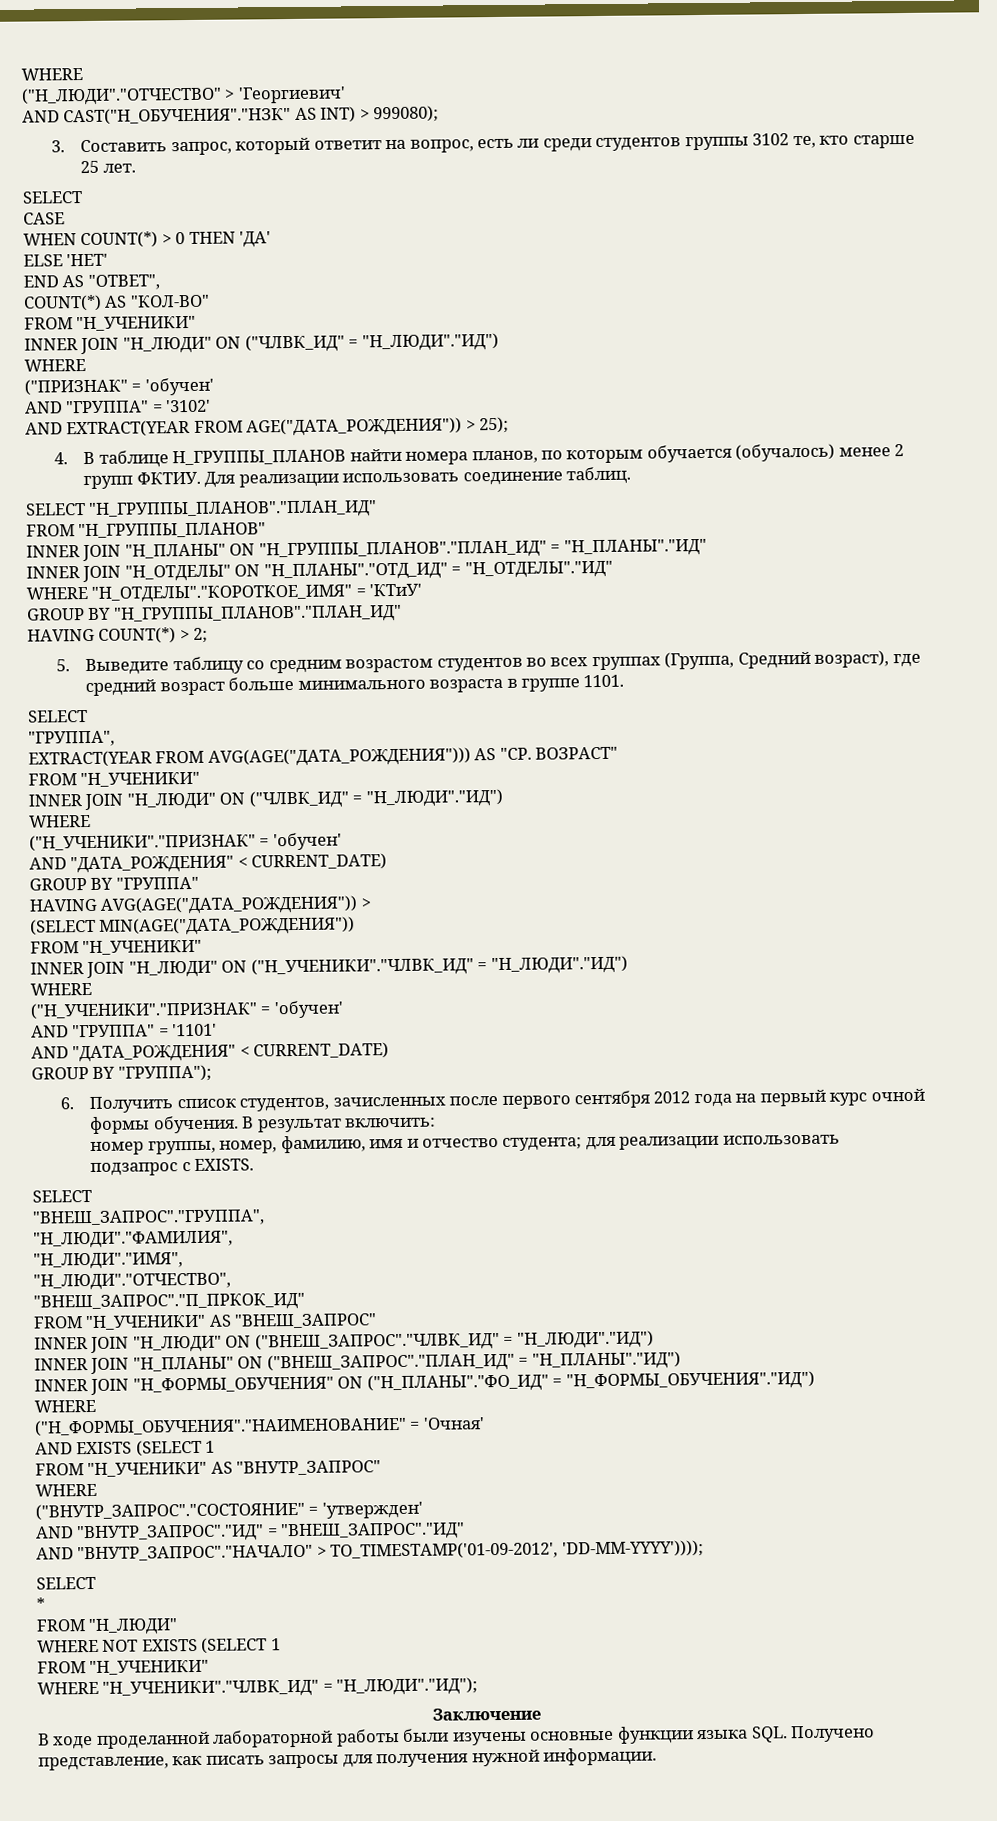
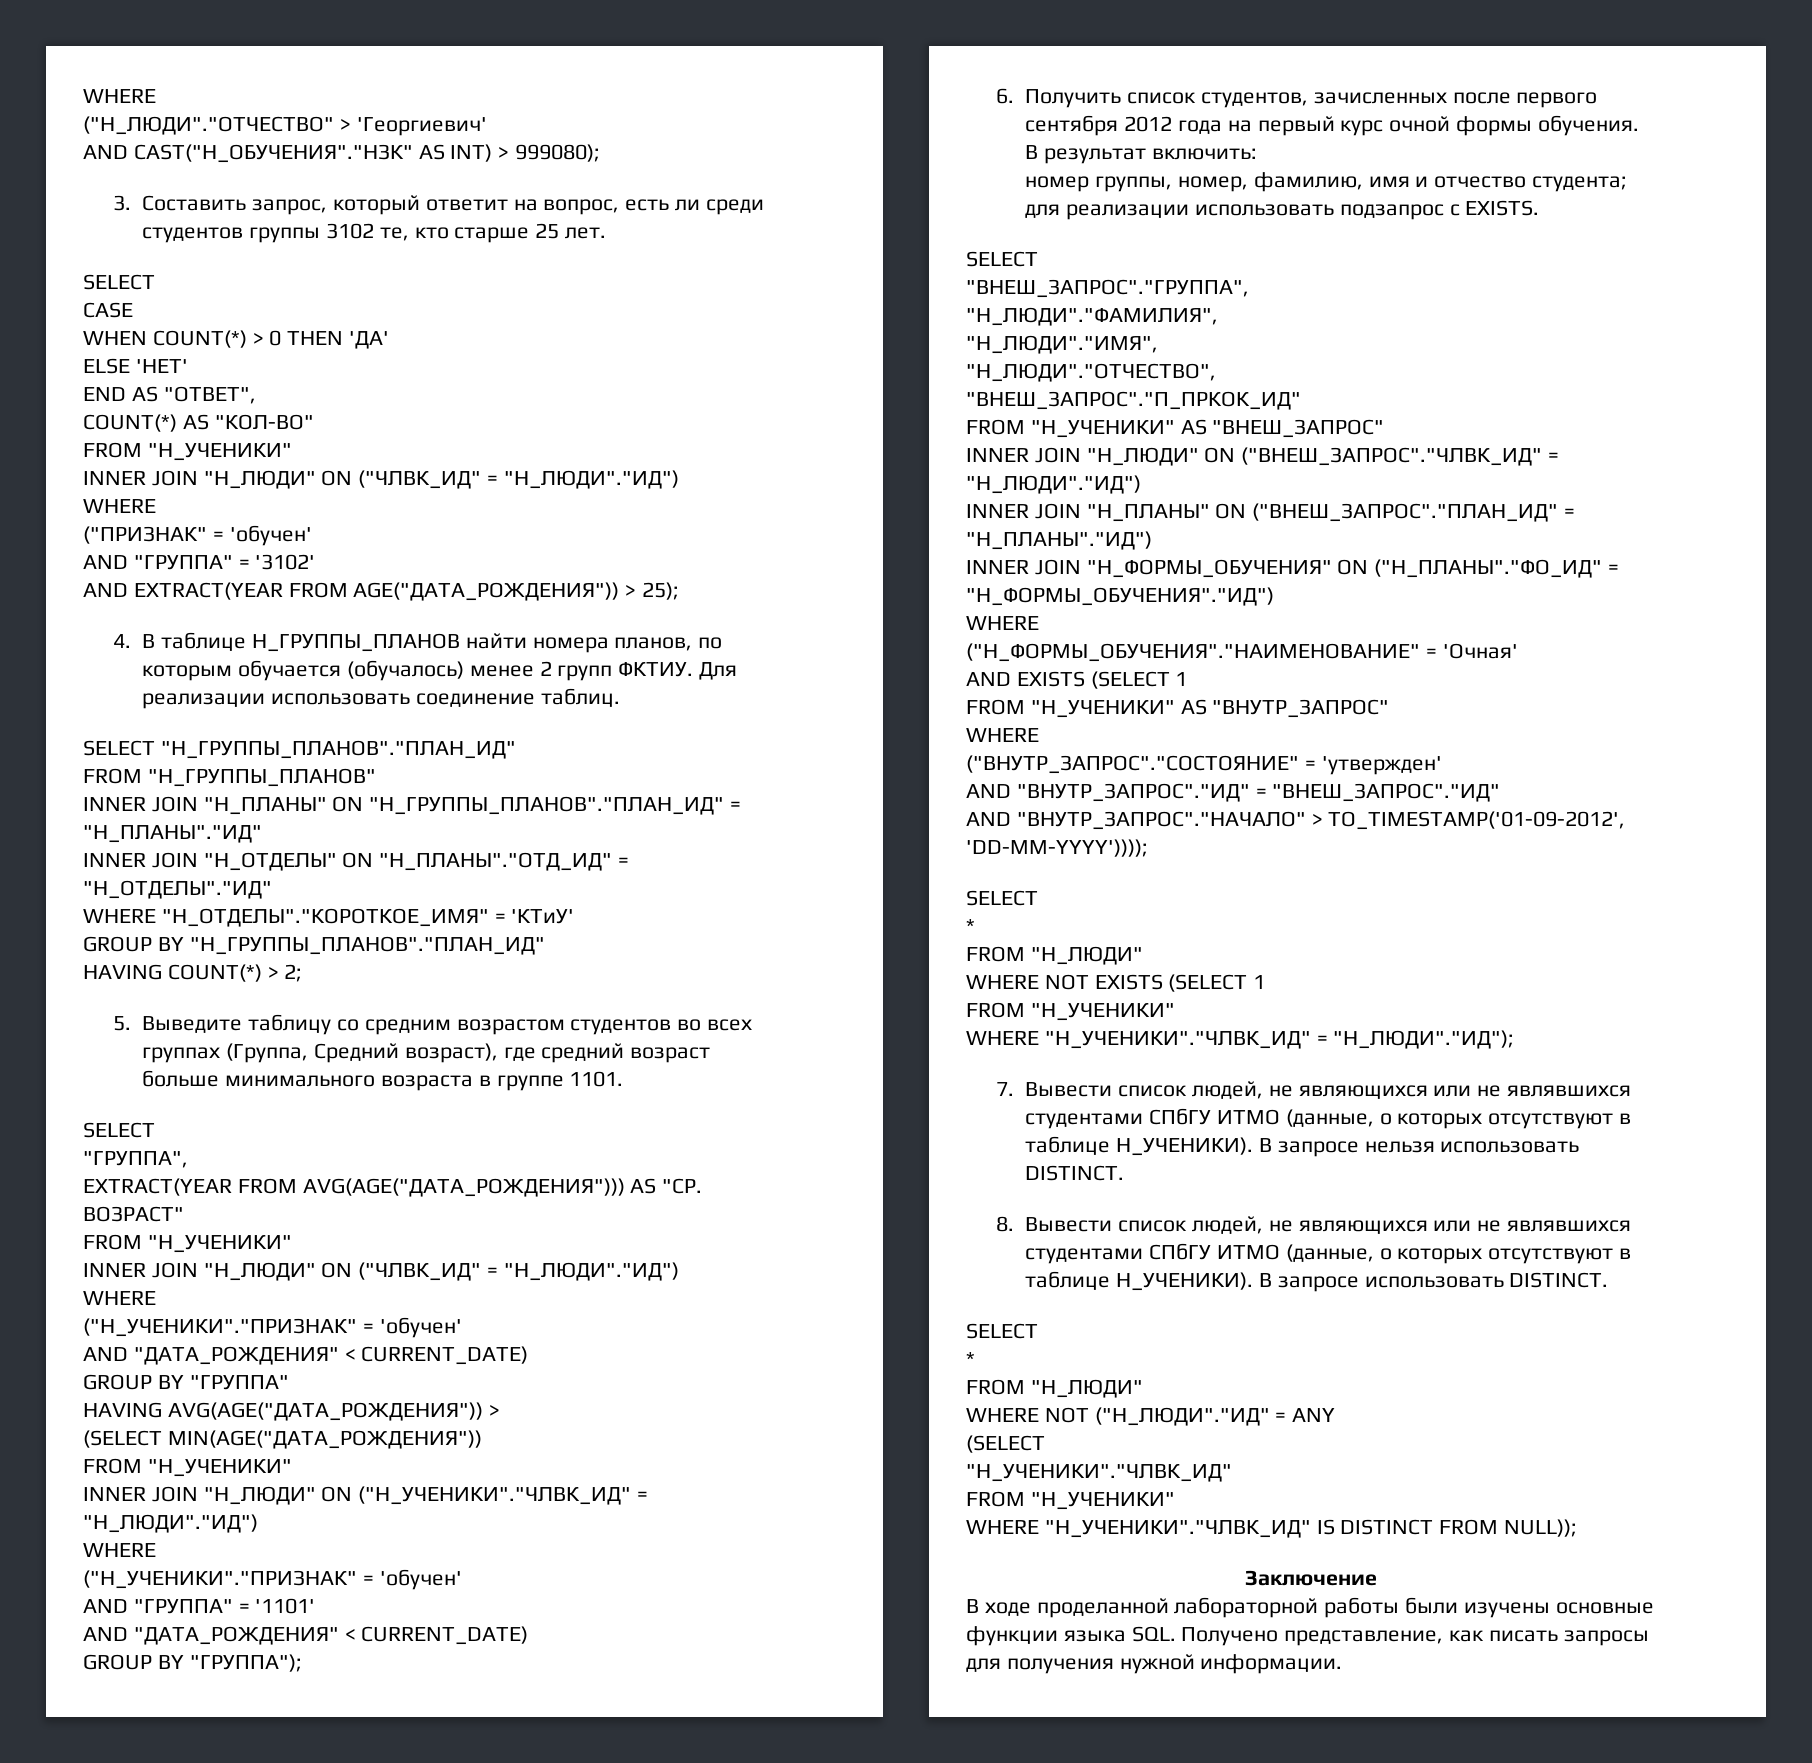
+ 7. Вывести список людей, не являющихся или не являвшихся студентами СПбГУ ИТМО (данные, о которых отсутствуют в таблице Н_УЧЕНИКИ). В запросе нельзя использовать DISTINCT.
+ 8. Вывести список людей, не являющихся или не являвшихся студентами СПбГУ ИТМО (данные, о которых отсутствуют в таблице Н_УЧЕНИКИ). В запросе использовать DISTINCT.
+ SELECT
+ *
+ FROM "Н_ЛЮДИ"
+ WHERE NOT ("Н_ЛЮДИ"."ИД" = ANY
+ (SELECT
+ "Н_УЧЕНИКИ"."ЧЛВК_ИД"
+ FROM "Н_УЧЕНИКИ"
+ WHERE "Н_УЧЕНИКИ"."ЧЛВК_ИД" IS DISTINCT FROM NULL));

